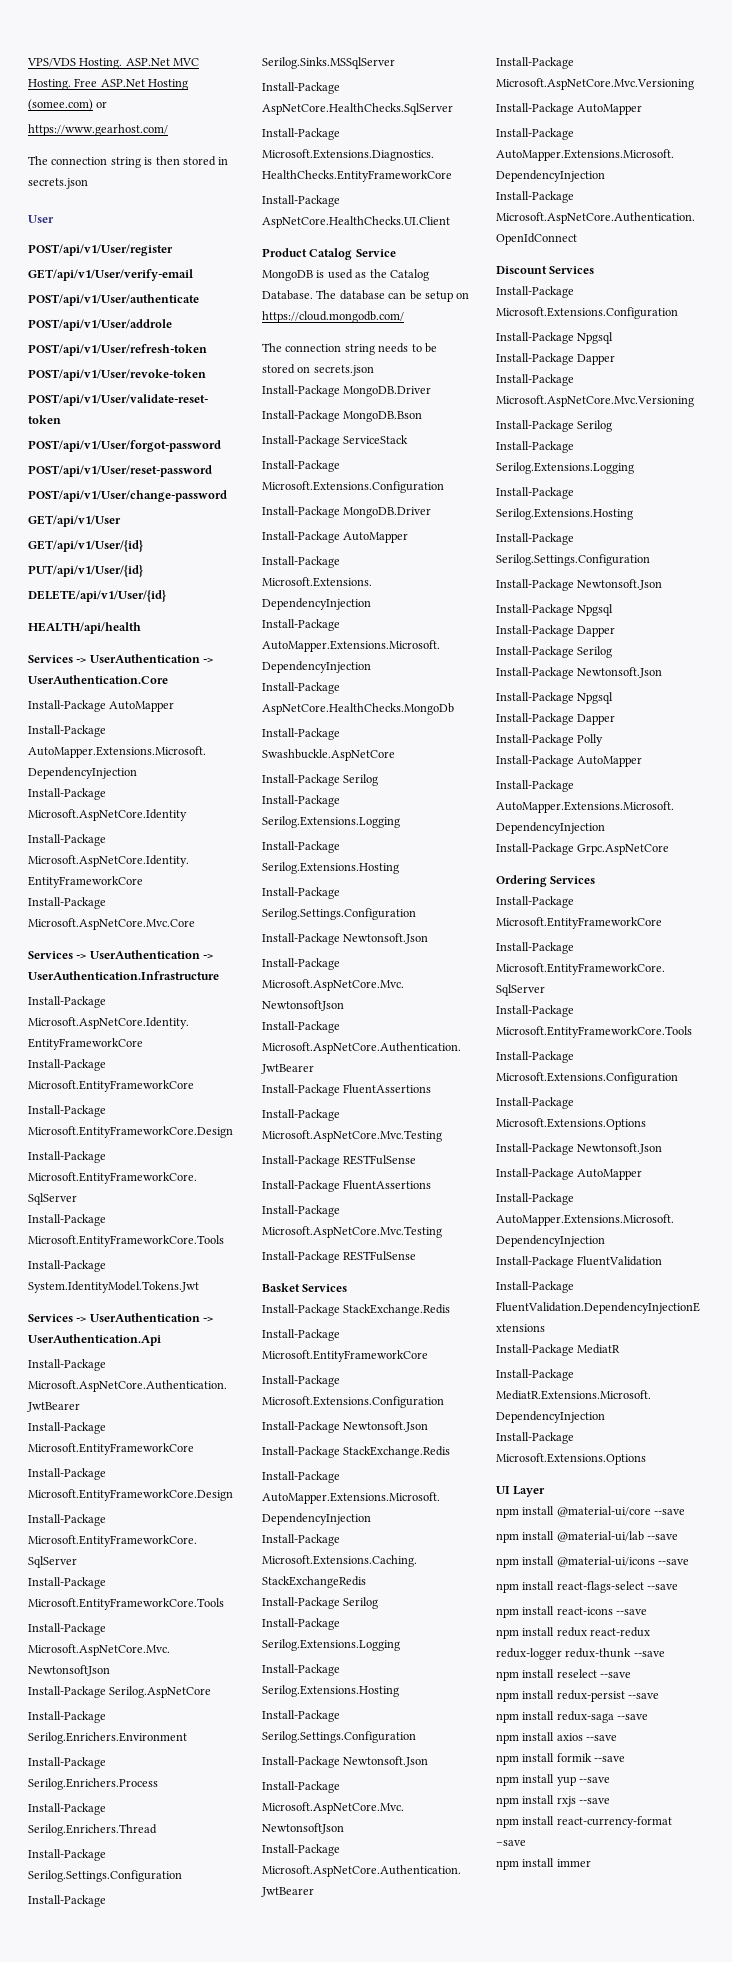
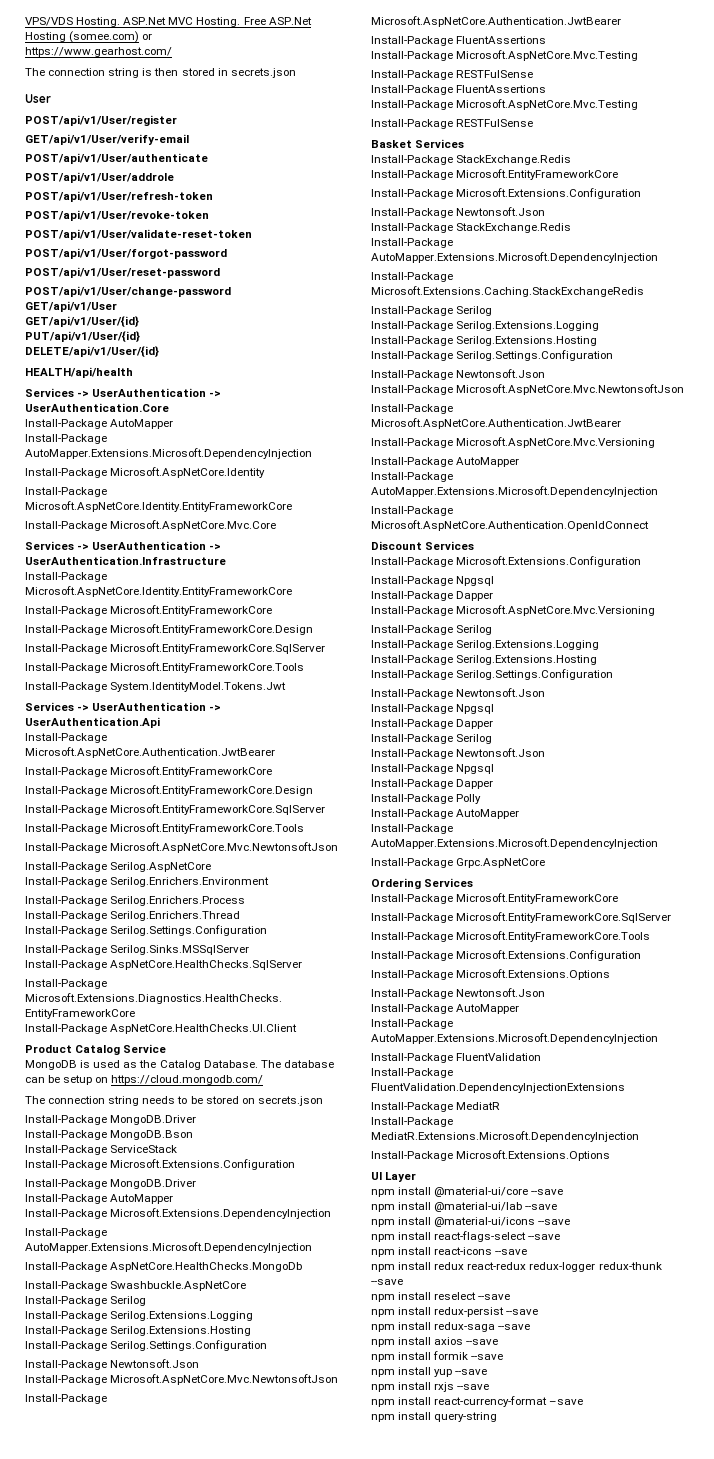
- npm install immer
+ npm install query-string

